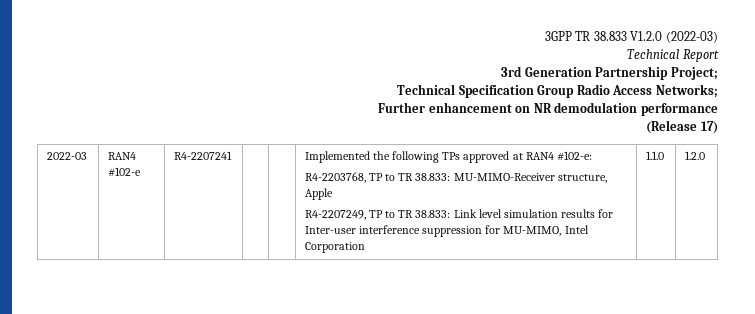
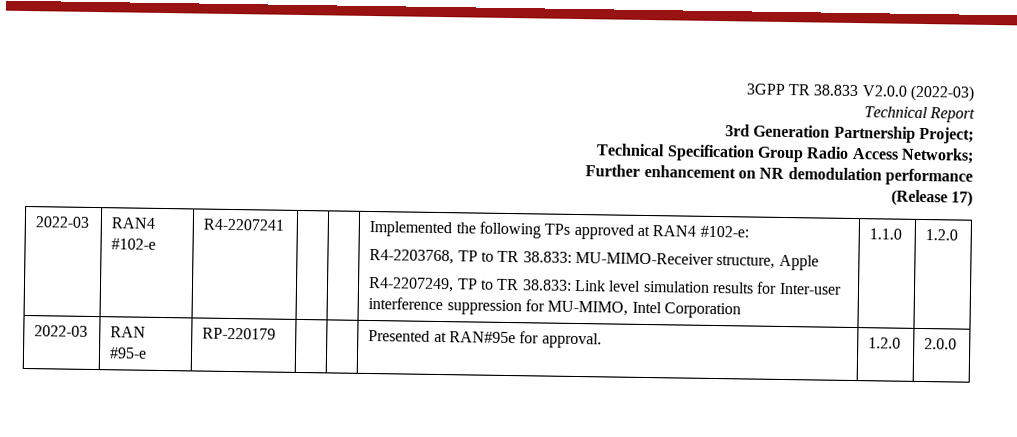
- 3GPP TR 38.833 V1.2.0 (2022-03)
+ 3GPP TR 38.833 V2.0.0 (2022-03)
+ 2022-03 | RAN #95-e | RP-220179 | | | Presented at RAN#95e for approval. | 1.2.0 | 2.0.0

